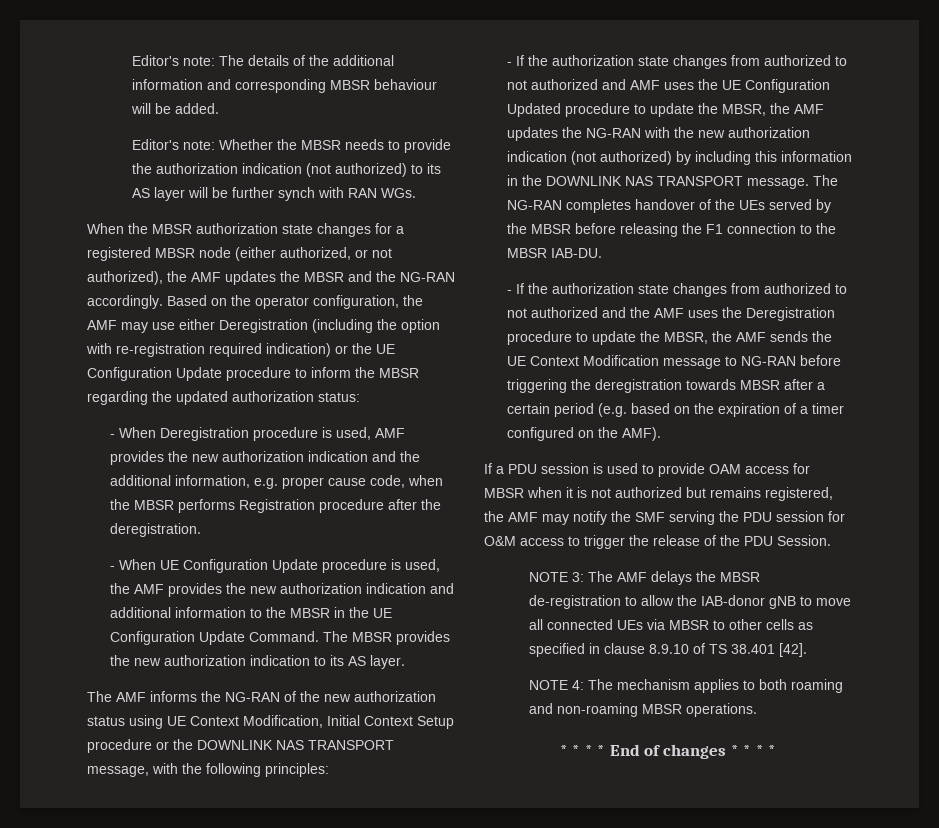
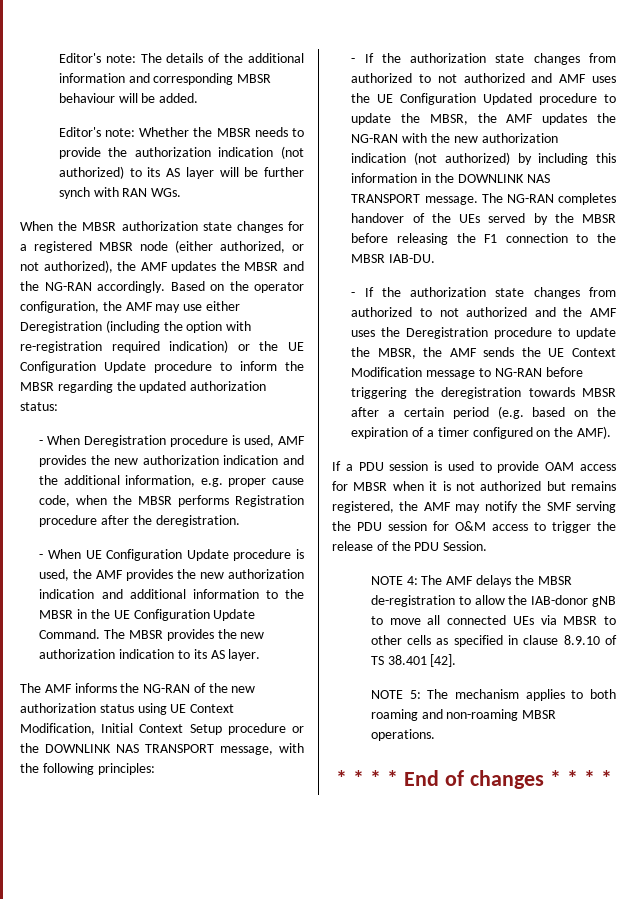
- NOTE 3: The AMF delays the MBSR de-registration to allow the IAB-donor gNB to move all connected UEs via MBSR to other cells as specified in clause 8.9.10 of TS 38.401 [42].
+ NOTE 4: The AMF delays the MBSR de-registration to allow the IAB-donor gNB to move all connected UEs via MBSR to other cells as specified in clause 8.9.10 of TS 38.401 [42].
- NOTE 4: The mechanism applies to both roaming and non-roaming MBSR operations.
+ NOTE 5: The mechanism applies to both roaming and non-roaming MBSR operations.

